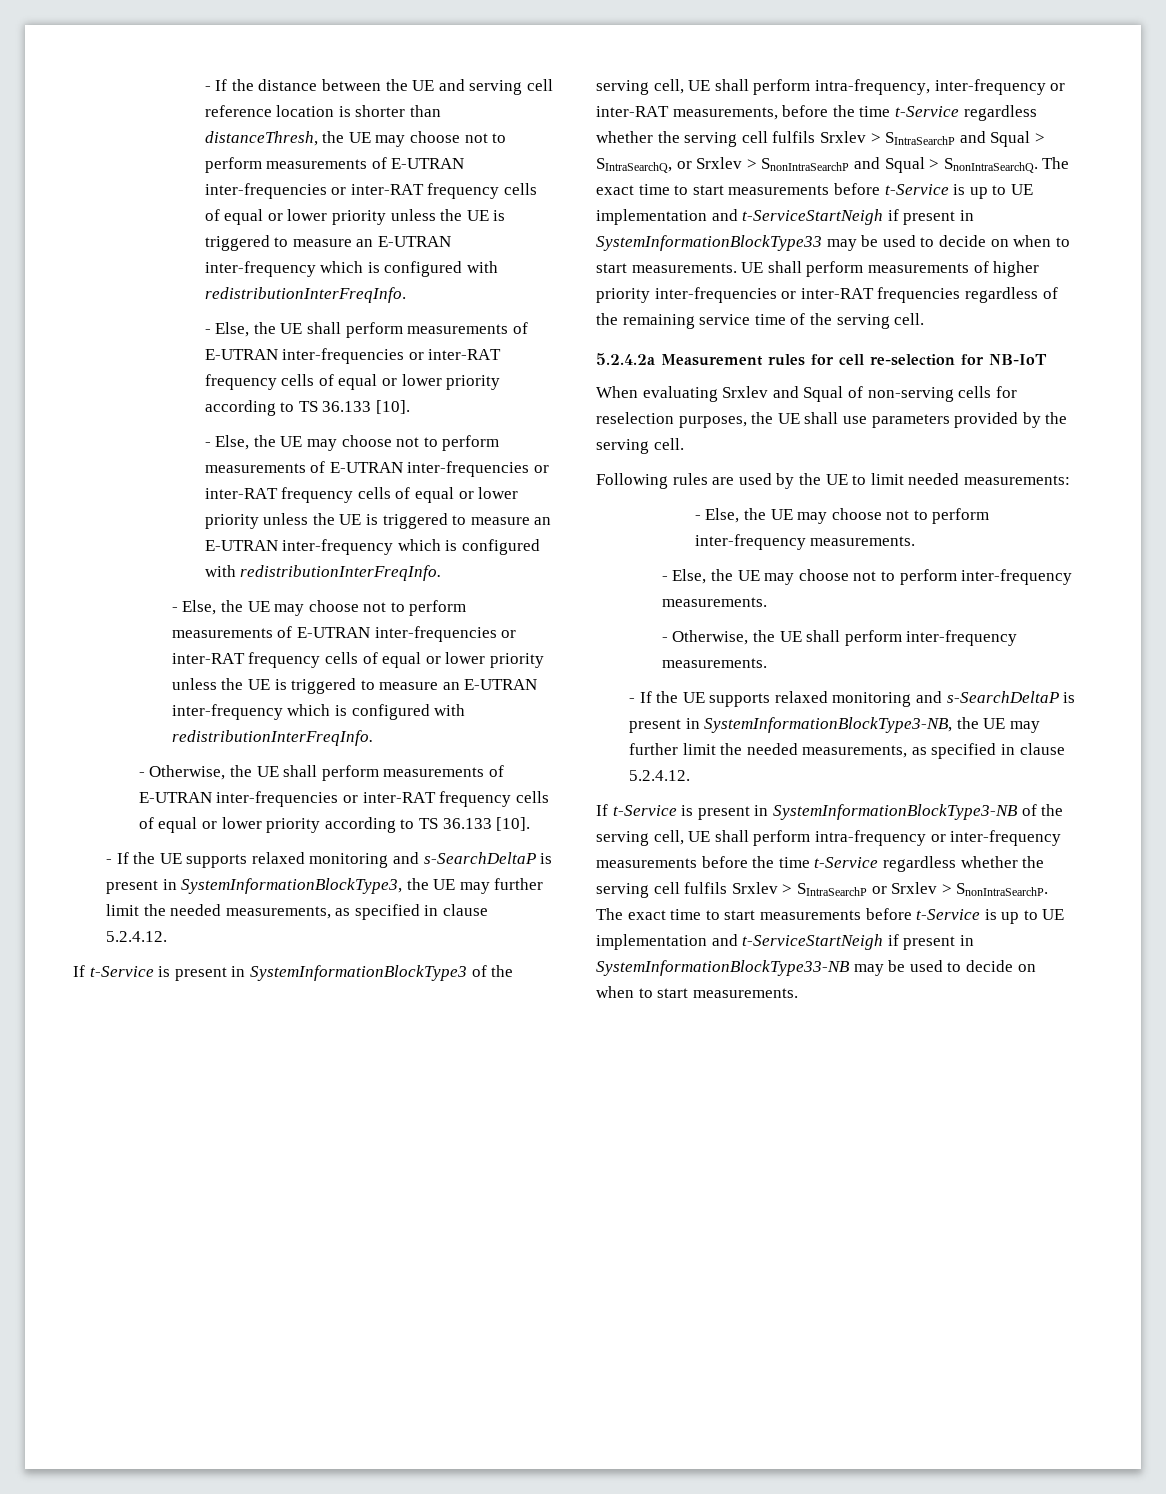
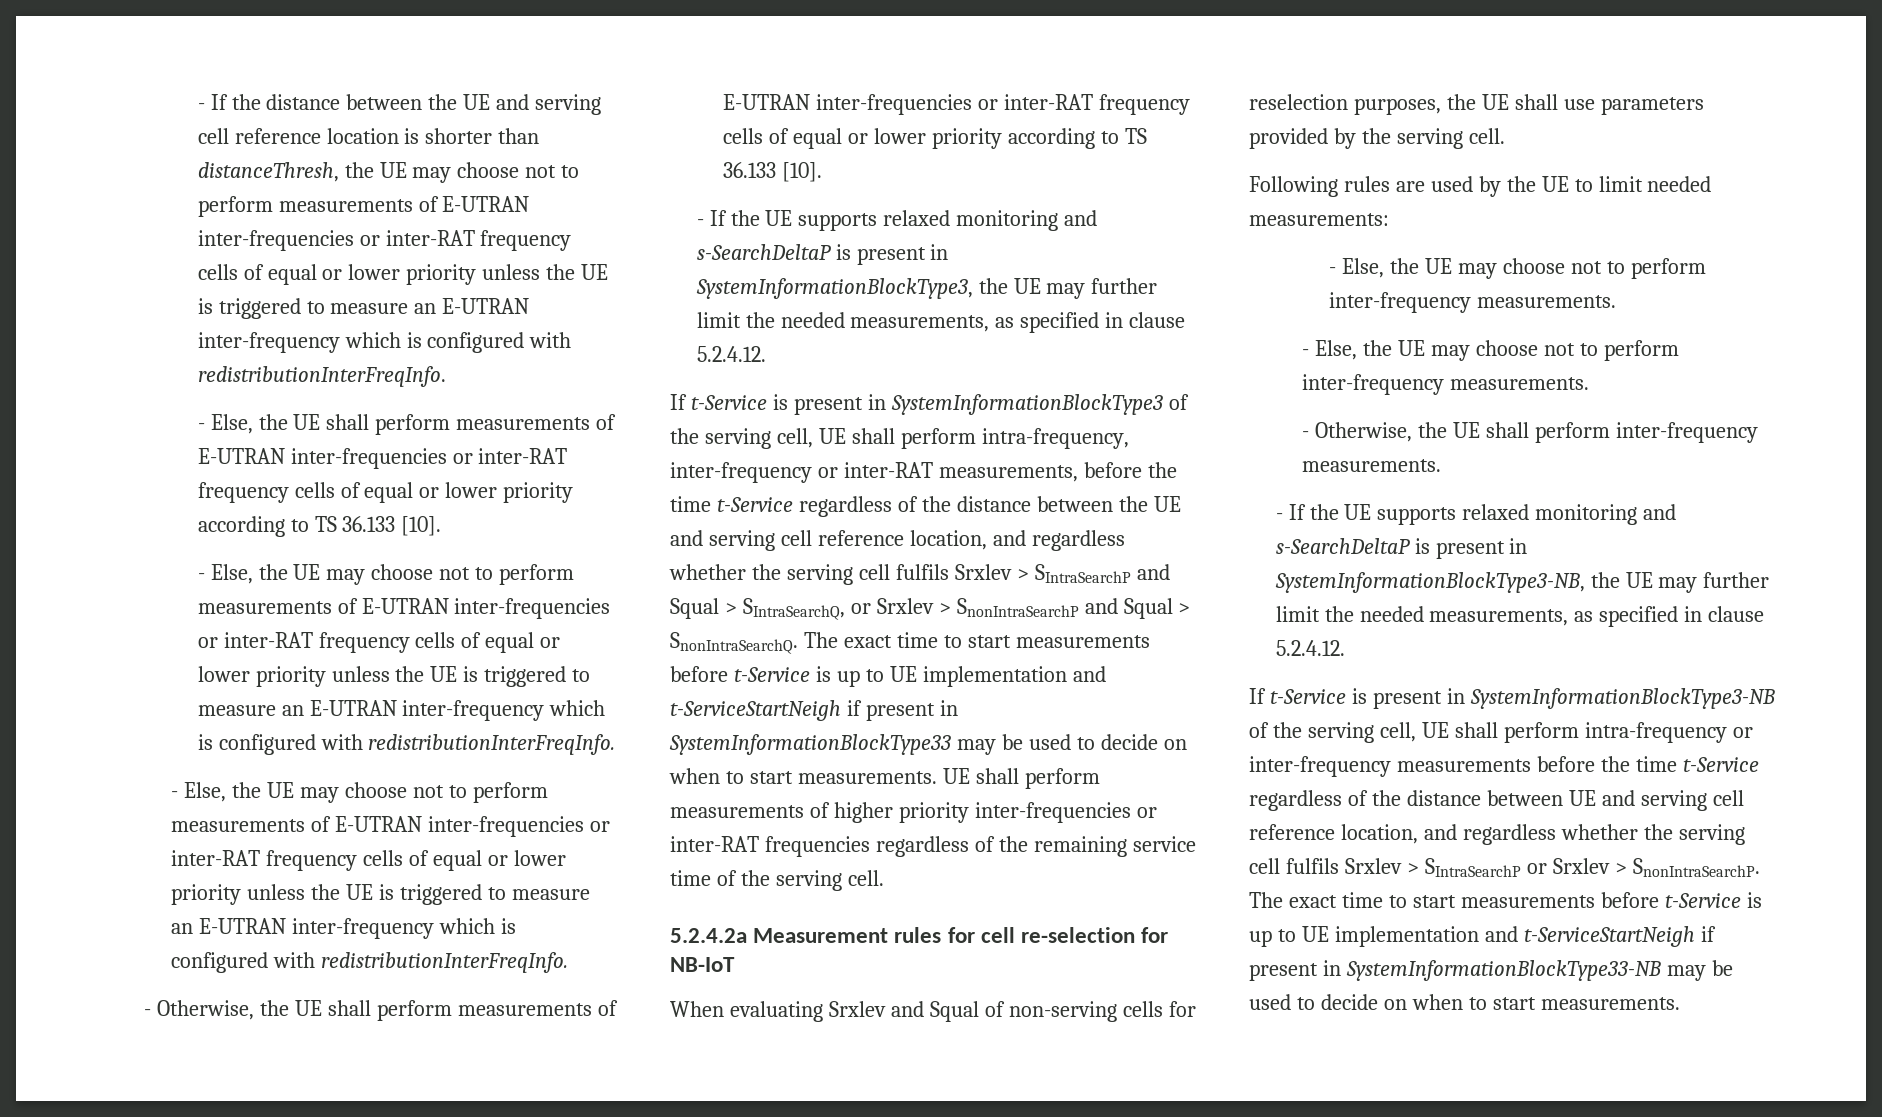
- If t-Service is present in SystemInformationBlockType3 of the serving cell, UE shall perform intra-frequency, inter-frequency or inter-RAT measurements, before the time t-Service regardless whether the serving cell fulfils Srxlev > SIntraSearchP and Squal > SIntraSearchQ, or Srxlev > SnonIntraSearchP and Squal > SnonIntraSearchQ.
+ If t-Service is present in SystemInformationBlockType3 of the serving cell, UE shall perform intra-frequency, inter-frequency or inter-RAT measurements, before the time t-Service regardless of the distance between the UE and serving cell reference location, and regardless whether the serving cell fulfils Srxlev > SIntraSearchP and Squal > SIntraSearchQ, or Srxlev > SnonIntraSearchP and Squal > SnonIntraSearchQ.
- If t-Service is present in SystemInformationBlockType3-NB of the serving cell, UE shall perform intra-frequency or inter-frequency measurements before the time t-Service regardless whether the serving cell fulfils Srxlev > SIntraSearchP or Srxlev > SnonIntraSearchP.
+ If t-Service is present in SystemInformationBlockType3-NB of the serving cell, UE shall perform intra-frequency or inter-frequency measurements before the time t-Service regardless of the distance between UE and serving cell reference location, and regardless whether the serving cell fulfils Srxlev > SIntraSearchP or Srxlev > SnonIntraSearchP.

